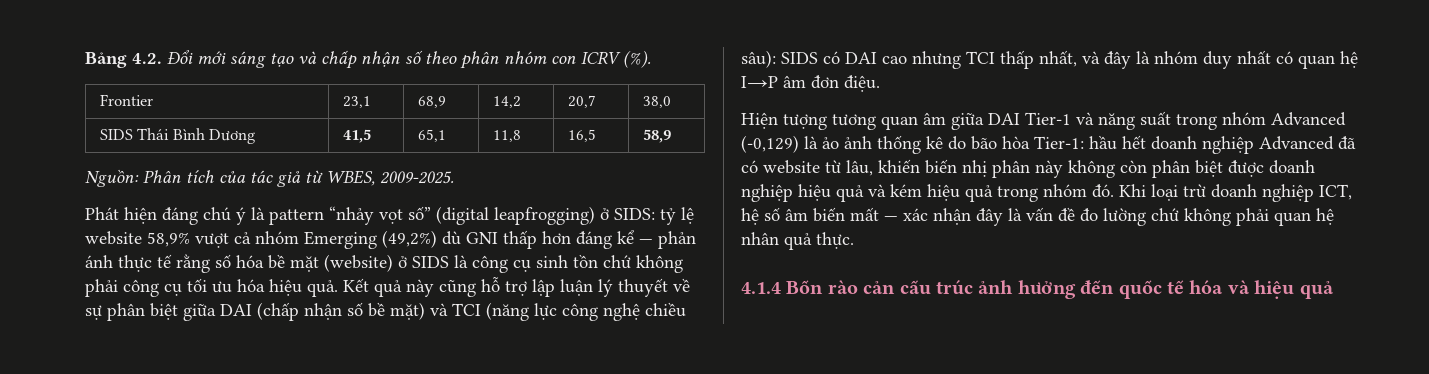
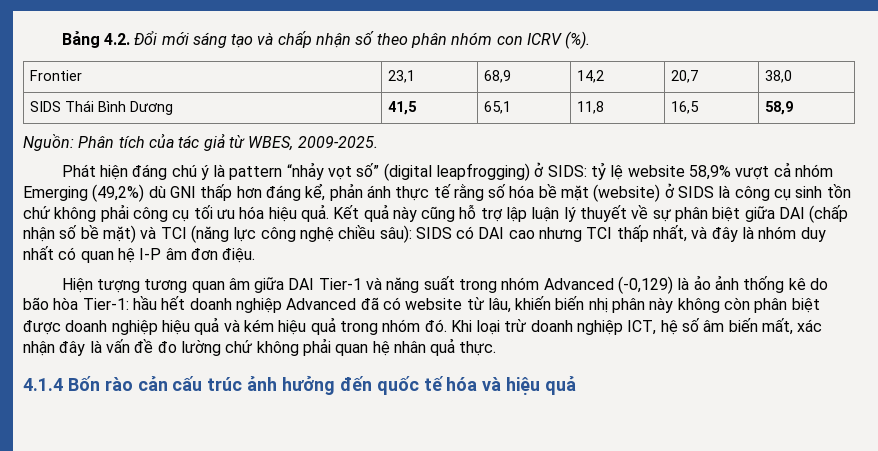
- Phát hiện đáng chú ý là pattern “nhảy vọt số” (digital leapfrogging) ở SIDS: tỷ lệ website 58,9% vượt cả nhóm Emerging (49,2%) dù GNI thấp hơn đáng kể — phản ánh thực tế rằng số hóa bề mặt (website) ở SIDS là công cụ sinh tồn chứ không phải công cụ tối ưu hóa hiệu quả.
+ Phát hiện đáng chú ý là pattern “nhảy vọt số” (digital leapfrogging) ở SIDS: tỷ lệ website 58,9% vượt cả nhóm Emerging (49,2%) dù GNI thấp hơn đáng kể, phản ánh thực tế rằng số hóa bề mặt (website) ở SIDS là công cụ sinh tồn chứ không phải công cụ tối ưu hóa hiệu quả.
- Kết quả này cũng hỗ trợ lập luận lý thuyết về sự phân biệt giữa DAI (chấp nhận số bề mặt) và TCI (năng lực công nghệ chiều sâu): SIDS có DAI cao nhưng TCI thấp nhất, và đây là nhóm duy nhất có quan hệ I→P âm đơn điệu.
+ Kết quả này cũng hỗ trợ lập luận lý thuyết về sự phân biệt giữa DAI (chấp nhận số bề mặt) và TCI (năng lực công nghệ chiều sâu): SIDS có DAI cao nhưng TCI thấp nhất, và đây là nhóm duy nhất có quan hệ I-P âm đơn điệu.
- Khi loại trừ doanh nghiệp ICT, hệ số âm biến mất — xác nhận đây là vấn đề đo lường chứ không phải quan hệ nhân quả thực.
+ Khi loại trừ doanh nghiệp ICT, hệ số âm biến mất, xác nhận đây là vấn đề đo lường chứ không phải quan hệ nhân quả thực.

